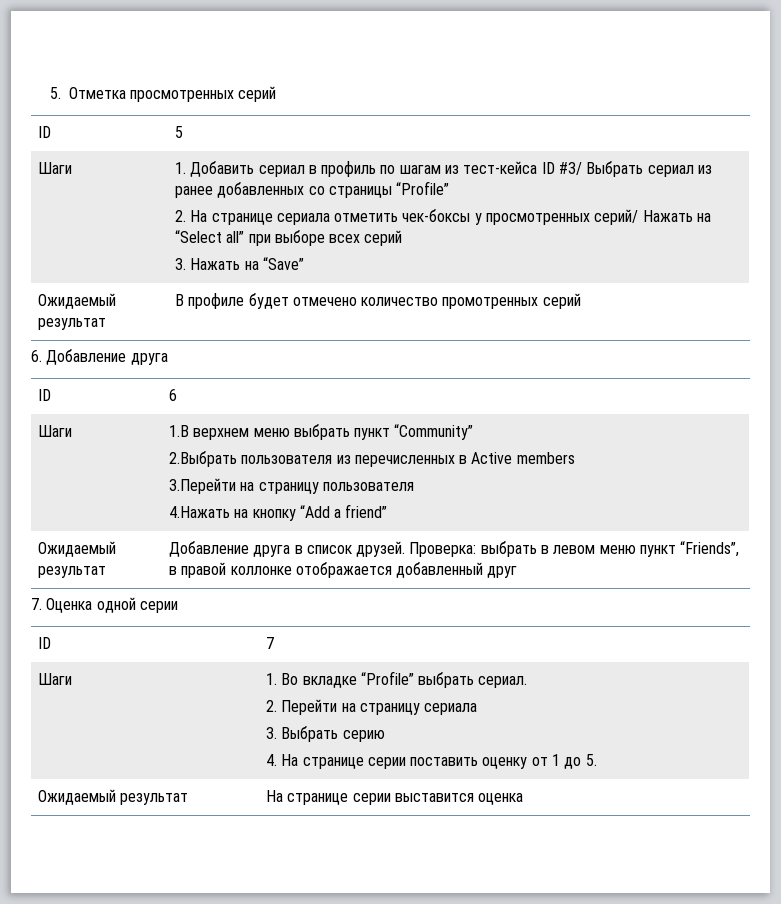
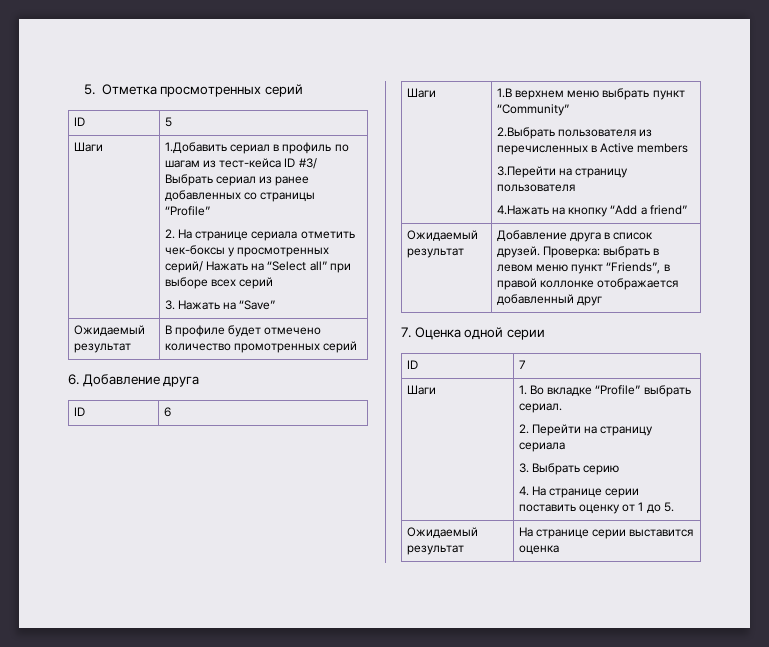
- 1. Добавить сериал в профиль по шагам из тест-кейса ID #3/ Выбрать сериал из ранее добавленных со страницы “Profile”
+ 1.Добавить сериал в профиль по шагам из тест-кейса ID #3/ Выбрать сериал из ранее добавленных со страницы “Profile”

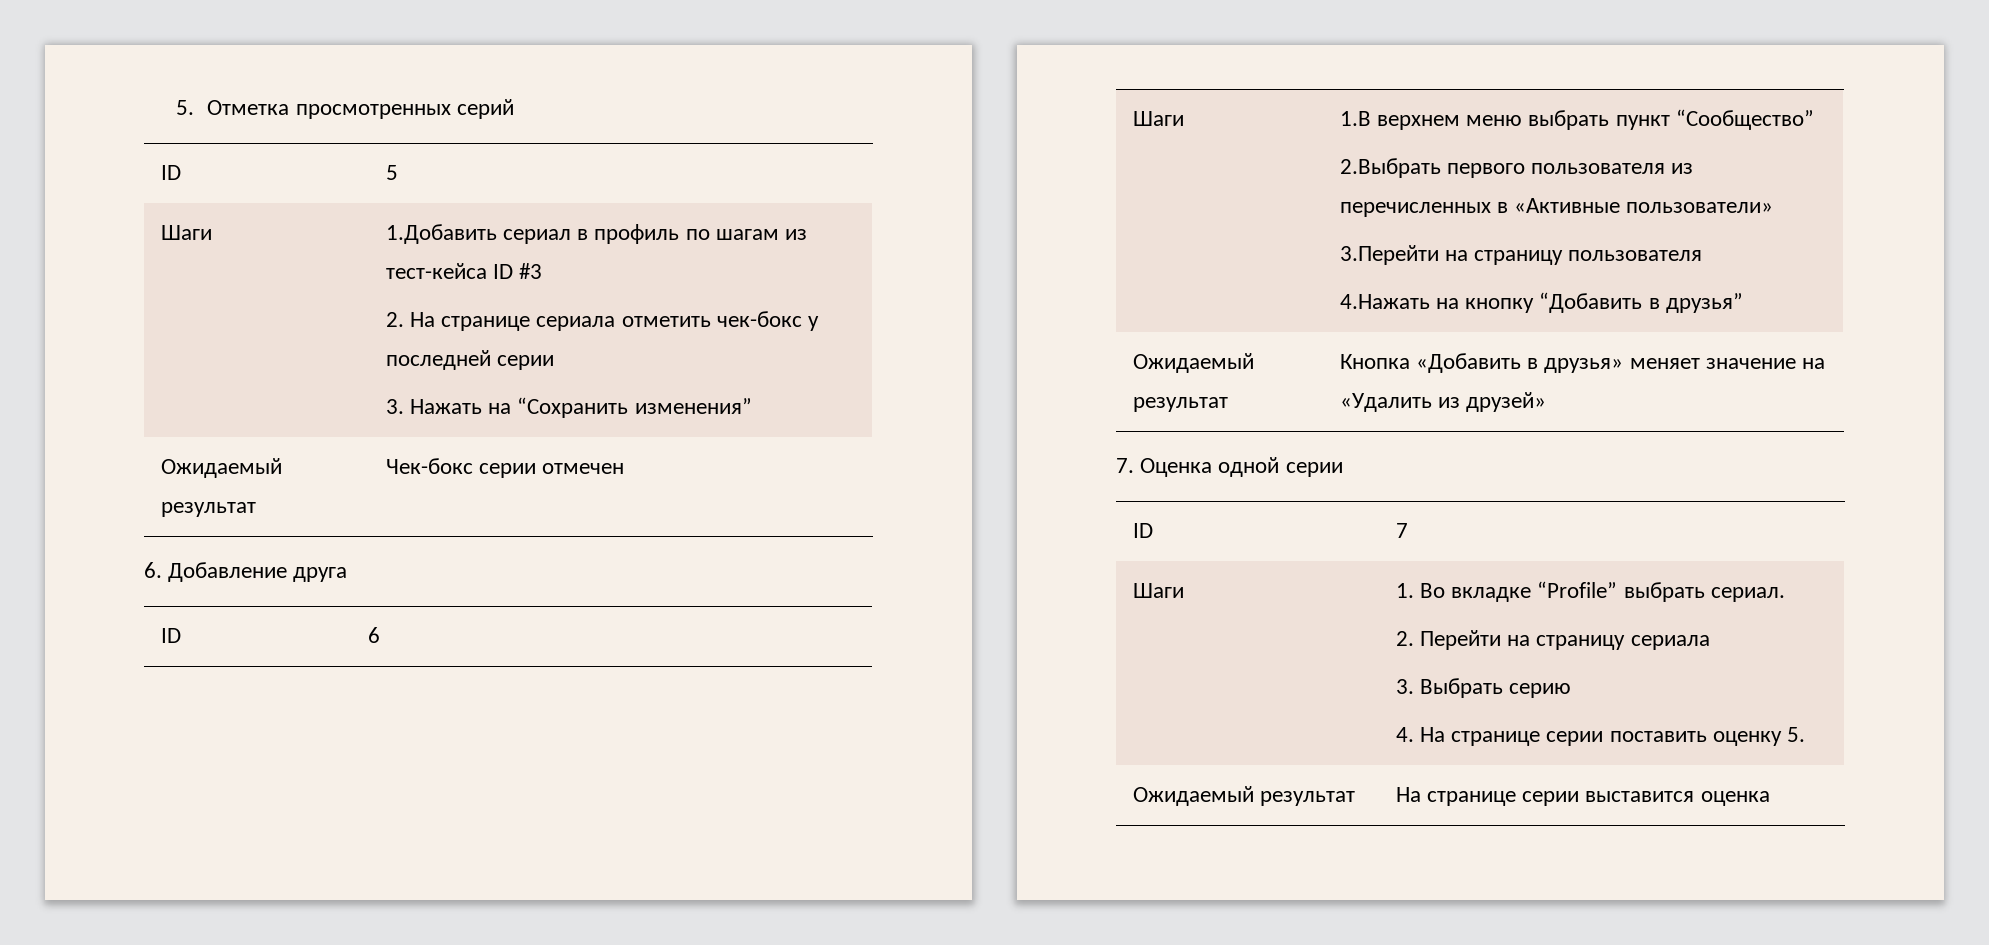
- Шаги | 1.Добавить сериал в профиль по шагам из тест-кейса ID #3/ Выбрать сериал из ранее добавленных со страницы “Profile”
- 2. На странице сериала отметить чек-боксы у просмотренных серий/ Нажать на “Select all” при выборе всех серий
- 3. Нажать на “Save”
- Ожидаемый результат | В профиле будет отмечено количество промотренных серий
+ Шаги | 1.Добавить сериал в профиль по шагам из тест-кейса ID #3
+ 2. На странице сериала отметить чек-бокс у последней серии
+ 3. Нажать на “Сохранить изменения”
+ Ожидаемый результат | Чек-бокс серии отмечен
- Шаги | 1.В верхнем меню выбрать пункт “Community”
- 2.Выбрать пользователя из перечисленных в Active members
+ Шаги | 1.В верхнем меню выбрать пункт “Сообщество”
+ 2.Выбрать первого пользователя из перечисленных в «Активные пользователи»
  3.Перейти на страницу пользователя
- 4.Нажать на кнопку “Add a friend”
- Ожидаемый результат | Добавление друга в список друзей. Проверка: выбрать в левом меню пункт “Friends”, в правой коллонке отображается добавленный друг
+ 4.Нажать на кнопку “Добавить в друзья”
+ Ожидаемый результат | Кнопка «Добавить в друзья» меняет значение на «Удалить из друзей»
  Шаги | 1. Во вкладке “Profile” выбрать сериал.
  2. Перейти на страницу сериала
  3. Выбрать серию
- 4. На странице серии поставить оценку от 1 до 5.
+ 4. На странице серии поставить оценку 5.

